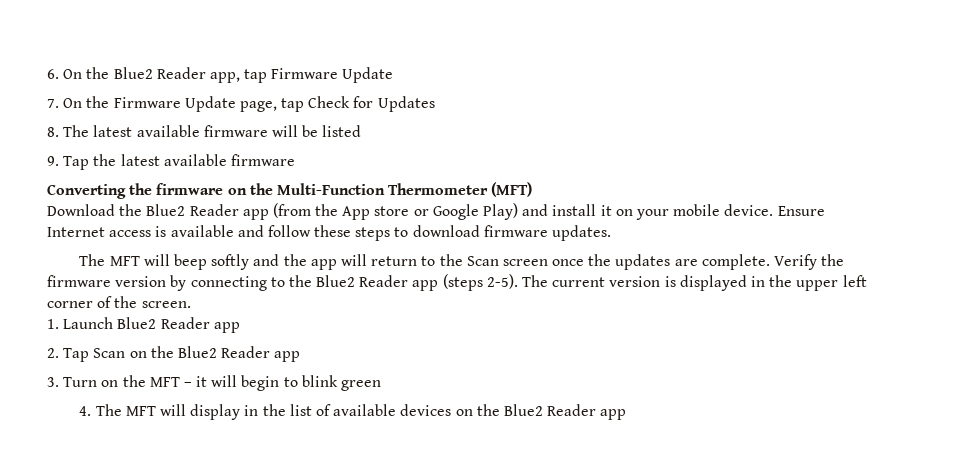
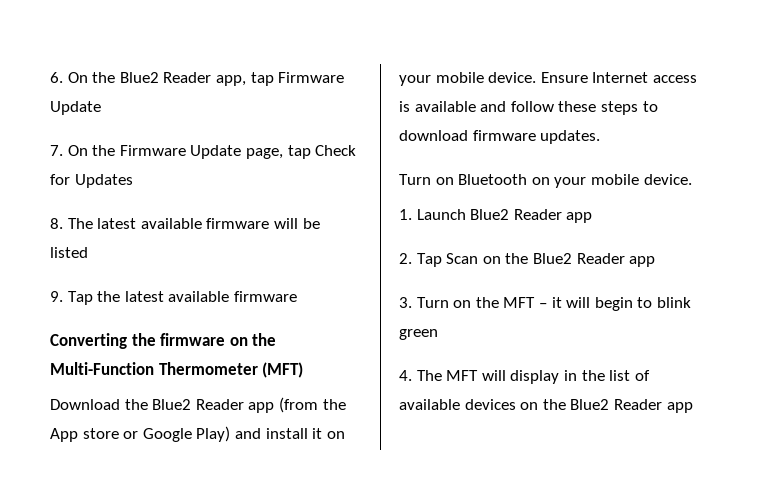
- The MFT will beep softly and the app will return to the Scan screen once the updates are complete. Verify the firmware version by connecting to the Blue2 Reader app (steps 2-5). The current version is displayed in the upper left corner of the screen.
+ Turn on Bluetooth on your mobile device.

